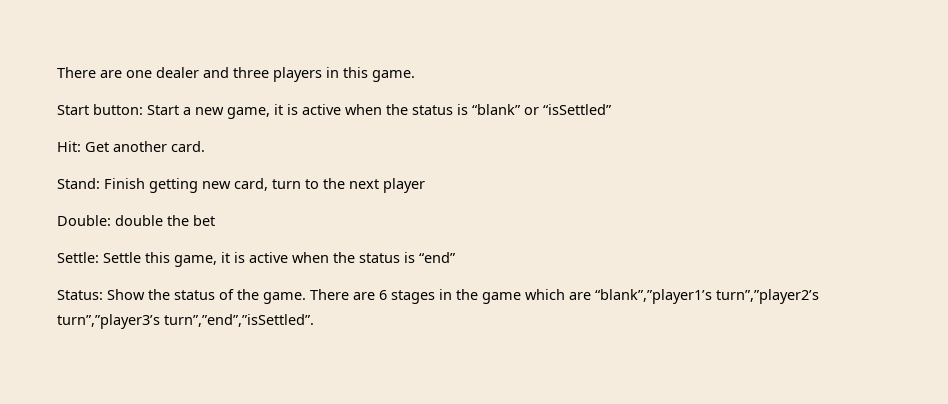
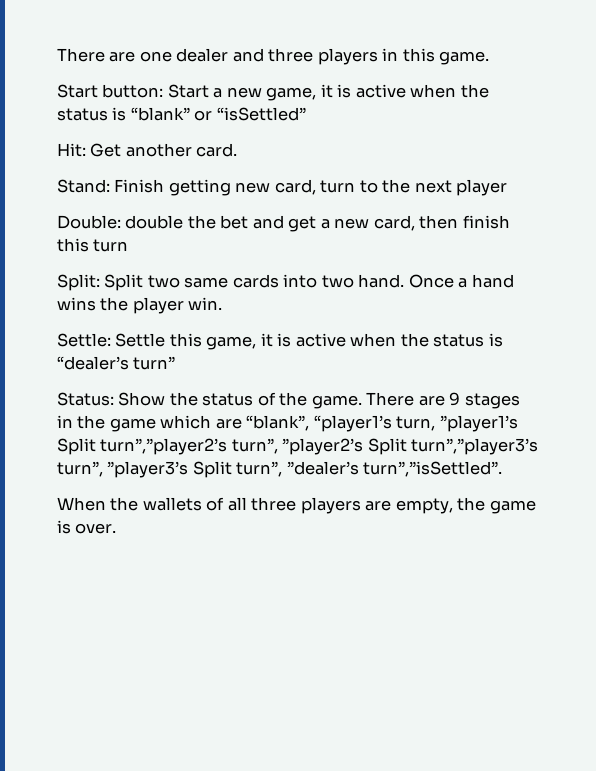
- Double: double the bet
+ Double: double the bet and get a new card, then finish this turn
+ Split: Split two same cards into two hand. Once a hand wins the player win.
- Settle: Settle this game, it is active when the status is “end”
+ Settle: Settle this game, it is active when the status is “dealer’s turn”
- There are 6 stages in the game which are “blank”,”player1’s turn”,”player2’s turn”,”player3’s turn”,”end”,”isSettled”.
+ There are 9 stages in the game which are “blank”, “player1’s turn, ”player1’s Split turn”,”player2’s turn”, ”player2’s Split turn”,”player3’s turn”, ”player3’s Split turn”, ”dealer’s turn”,”isSettled”.
+ When the wallets of all three players are empty, the game is over.

